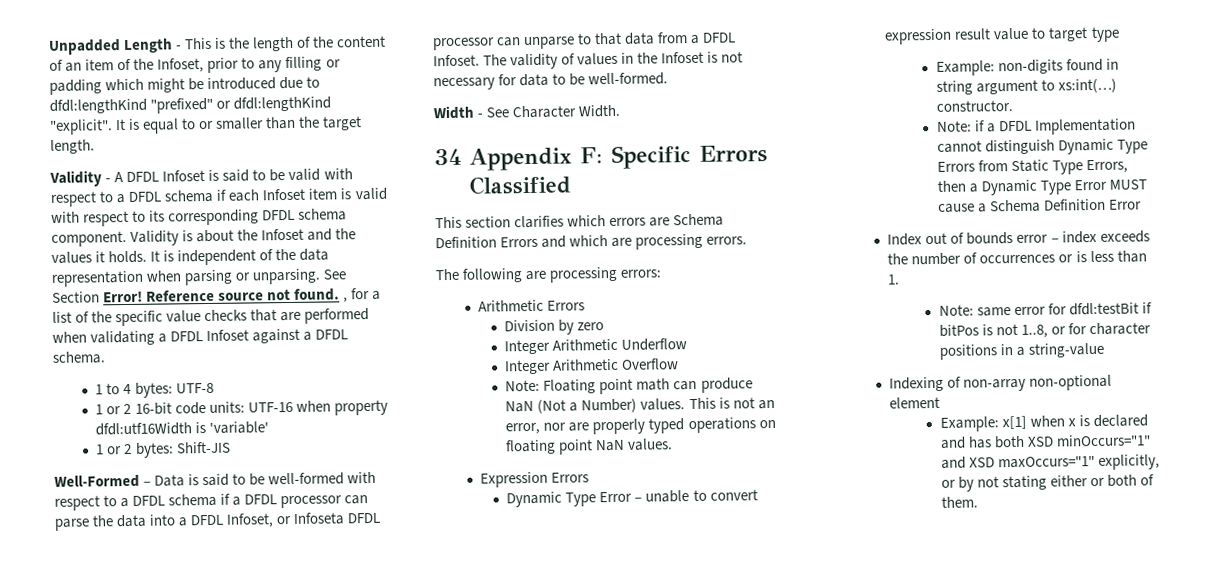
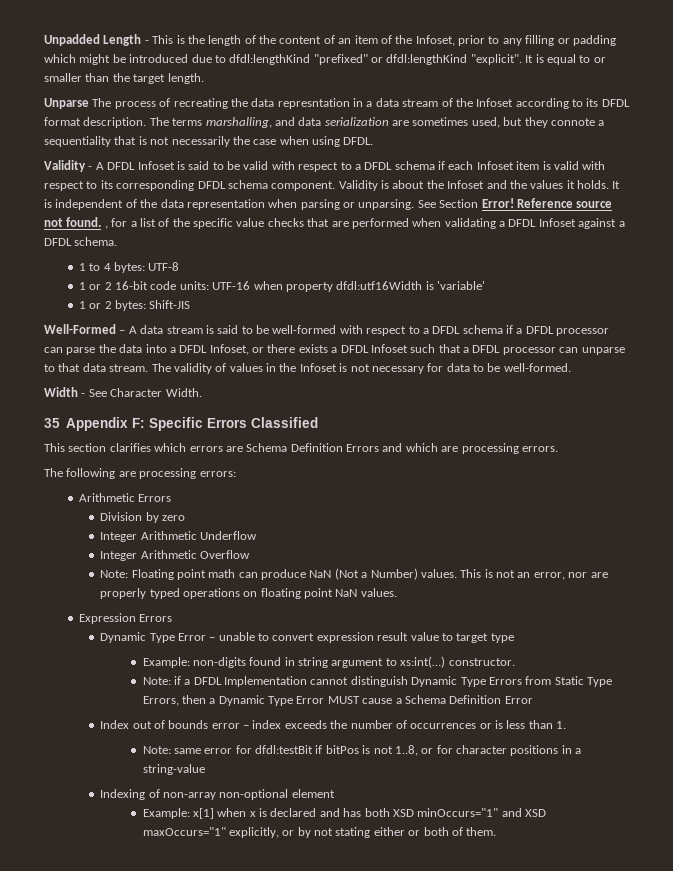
+ Unparse The process of recreating the data represntation in a data stream of the Infoset according to its DFDL format description. The terms marshalling, and data serialization are sometimes used, but they connote a sequentiality that is not necessarily the case when using DFDL.
- Well-Formed – Data is said to be well-formed with respect to a DFDL schema if a DFDL processor can parse the data into a DFDL Infoset, or Infoseta DFDL processor can unparse to that data from a DFDL Infoset.
+ Well-Formed – A data stream is said to be well-formed with respect to a DFDL schema if a DFDL processor can parse the data into a DFDL Infoset, or there exists a DFDL Infoset such that a DFDL processor can unparse to that data stream.
- 34 Appendix F: Specific Errors Classified
+ 35 Appendix F: Specific Errors Classified

